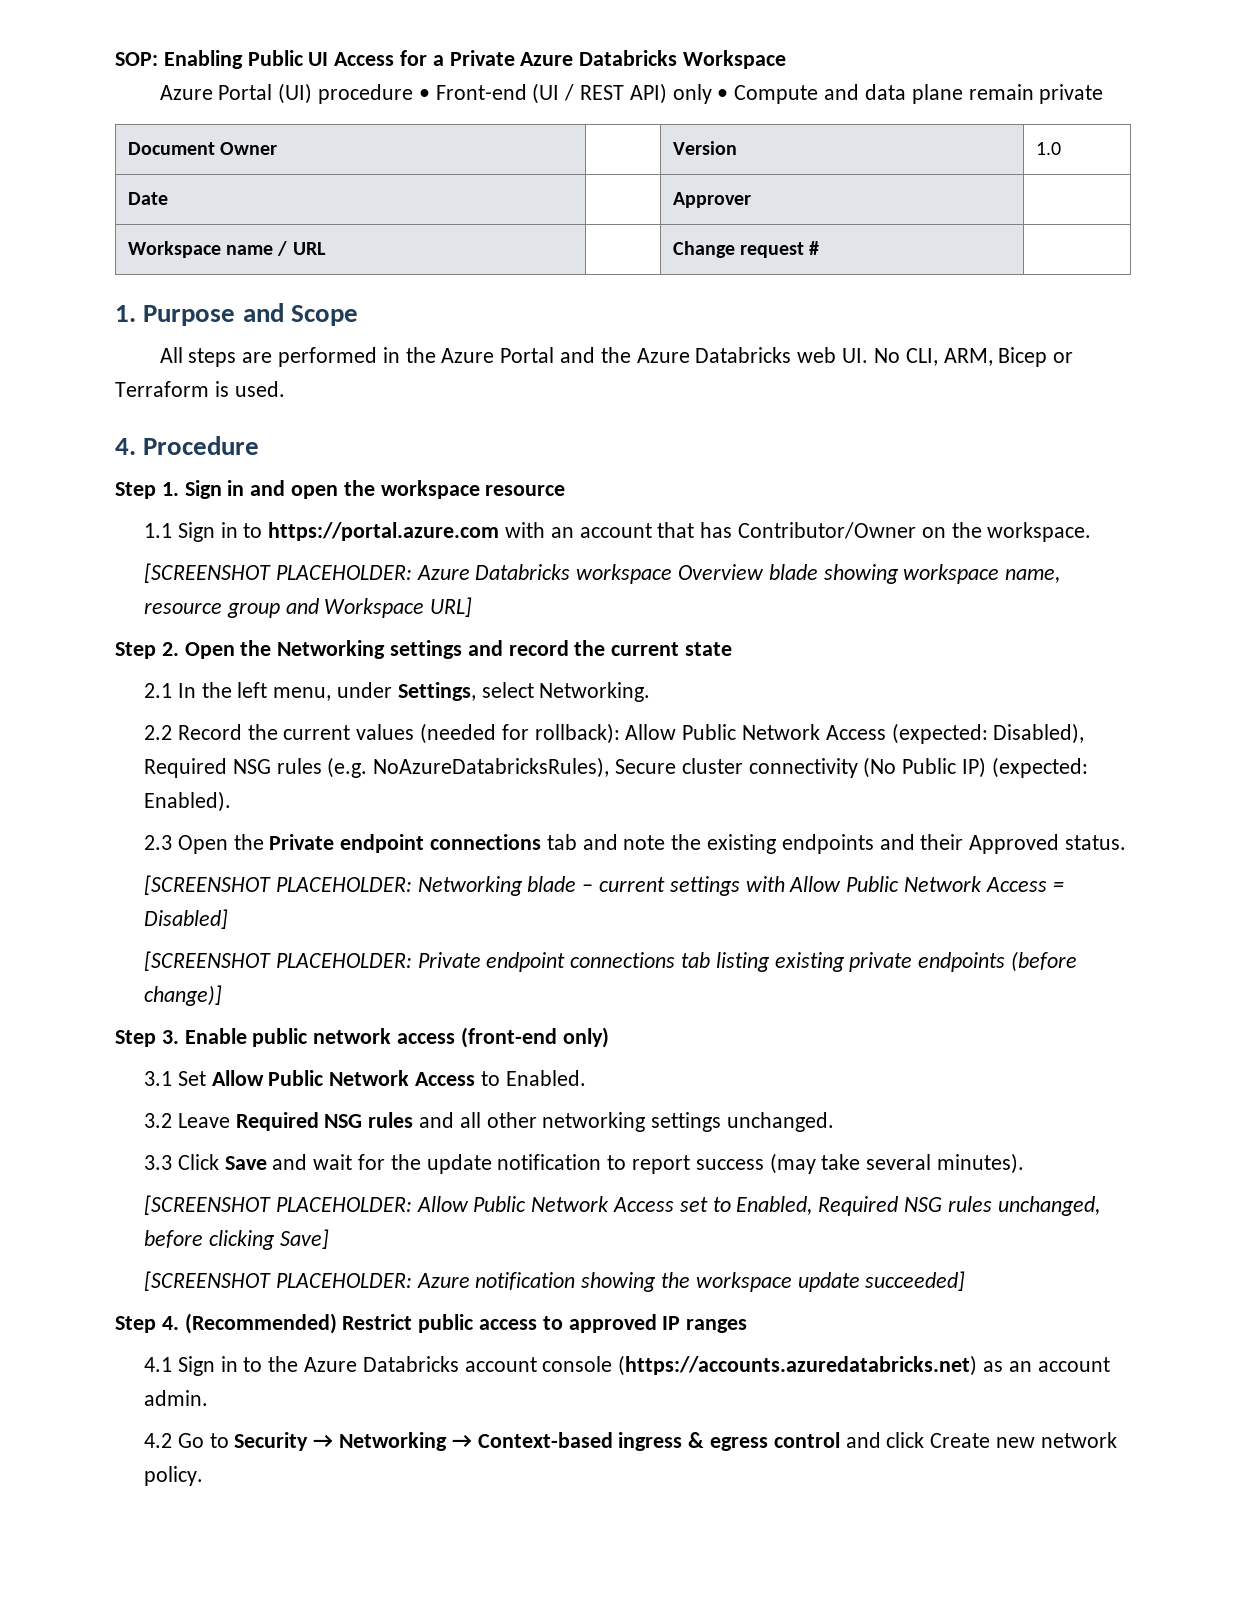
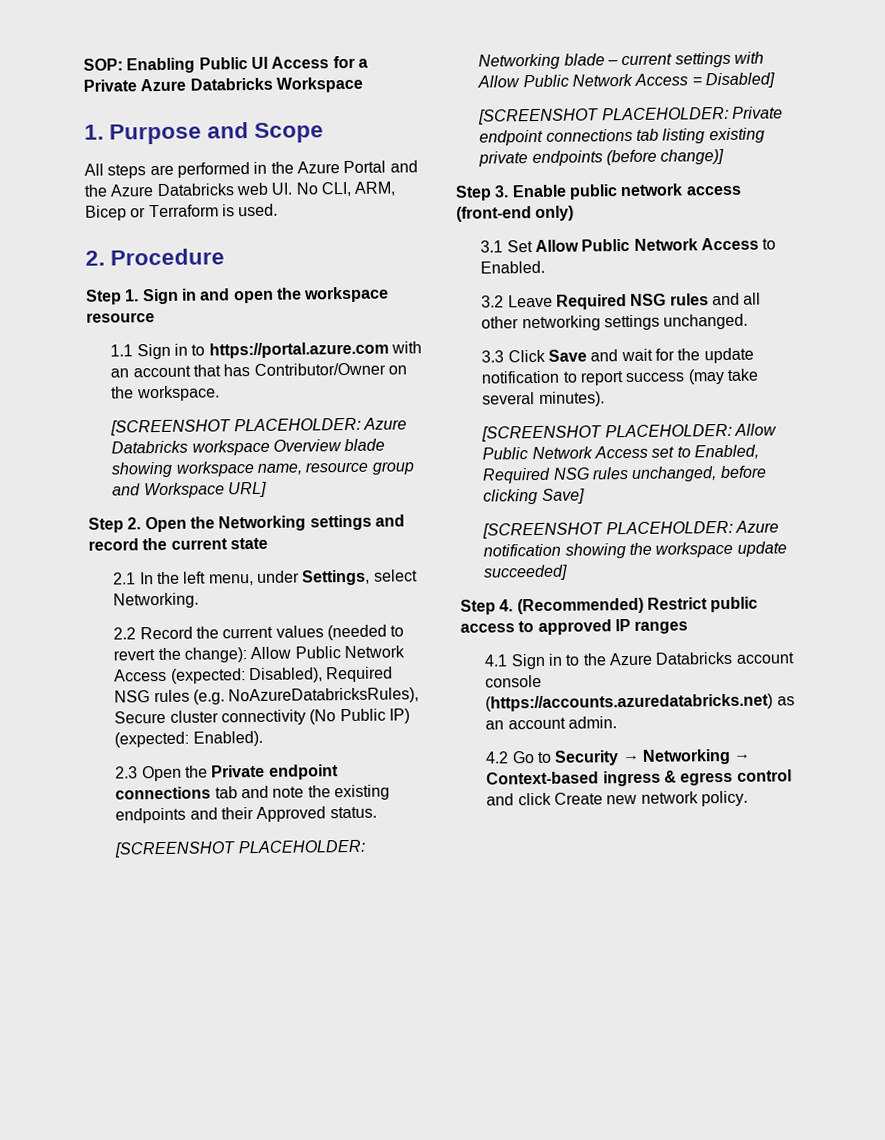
- Azure Portal (UI) procedure • Front-end (UI / REST API) only • Compute and data plane remain private
- Document Owner | | Version | 1.0
- Date | | Approver |
- Workspace name / URL | | Change request # |
- 4. Procedure
+ 2. Procedure
- 2.2 Record the current values (needed for rollback): Allow Public Network Access (expected: Disabled), Required NSG rules (e.g. NoAzureDatabricksRules), Secure cluster connectivity (No Public IP) (expected: Enabled).
+ 2.2 Record the current values (needed to revert the change): Allow Public Network Access (expected: Disabled), Required NSG rules (e.g. NoAzureDatabricksRules), Secure cluster connectivity (No Public IP) (expected: Enabled).

